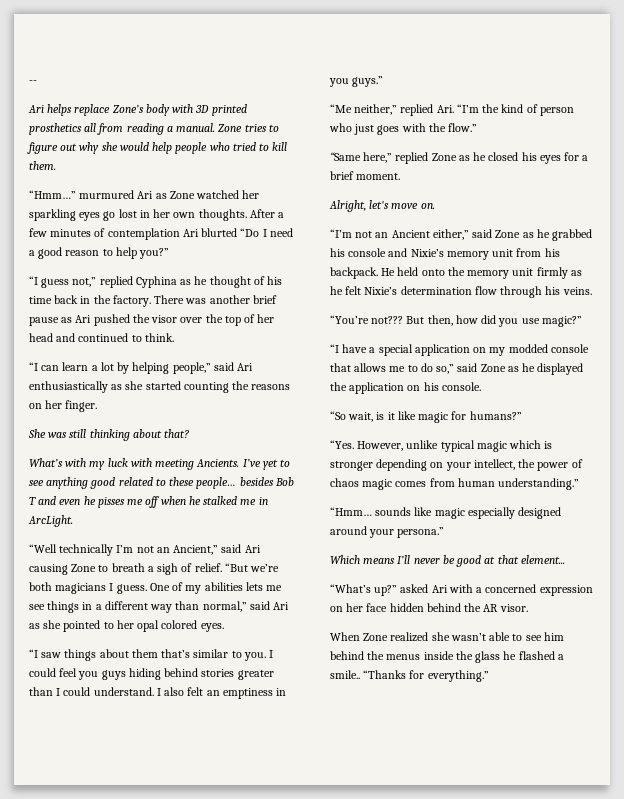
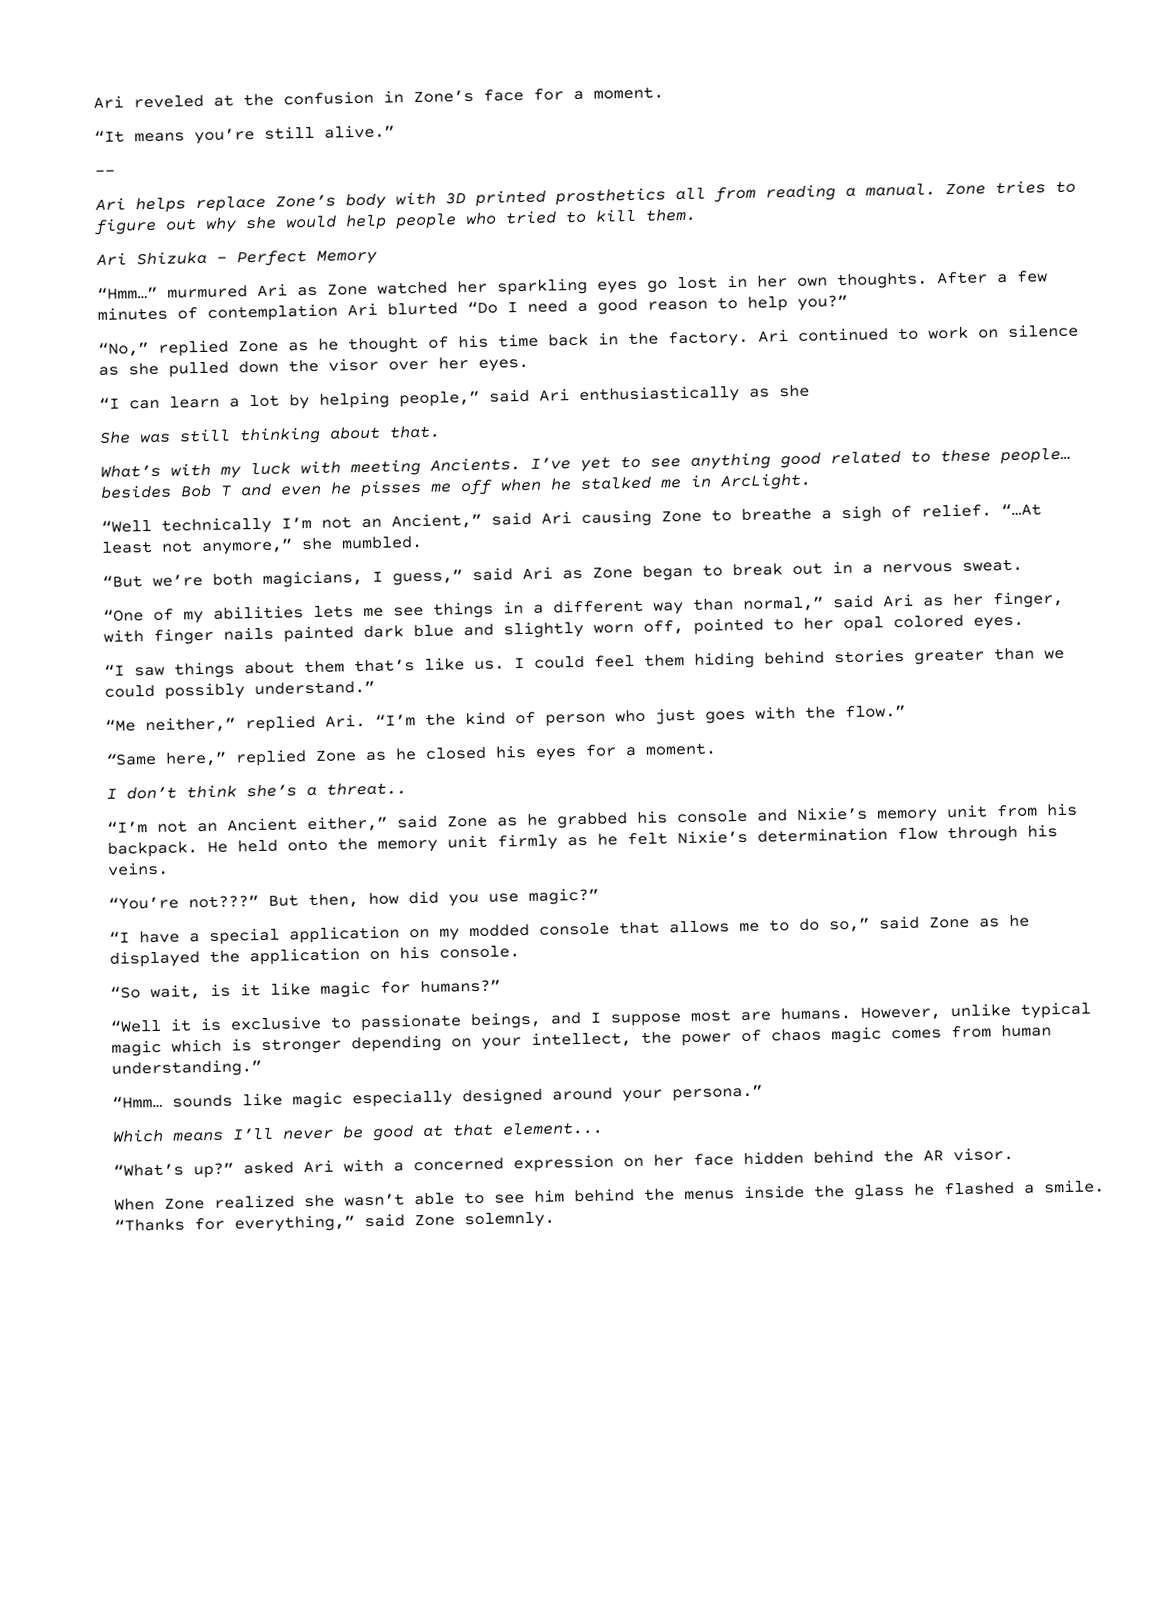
+ Ari reveled at the confusion in Zone’s face for a moment.
+ “It means you’re still alive.”
+ Ari Shizuka – Perfect Memory
- “I guess not,” replied Cyphina as he thought of his time back in the factory.
+ “No,” replied Zone as he thought of his time back in the factory.
- There was another brief pause as Ari pushed the visor over the top of her head and continued to think.
+ Ari continued to work on silence as she pulled down the visor over her eyes.
- “I can learn a lot by helping people,” said Ari enthusiastically as she started counting the reasons on her finger.
+ “I can learn a lot by helping people,” said Ari enthusiastically as she
- She was still thinking about that?
+ She was still thinking about that.
- “Well technically I’m not an Ancient,” said Ari causing Zone to breath a sigh of relief.
+ “Well technically I’m not an Ancient,” said Ari causing Zone to breathe a sigh of relief.
- “But we’re both magicians I guess. One of my abilities lets me see things in a different way than normal,” said Ari as she pointed to her opal colored eyes.
+ “…At least not anymore,” she mumbled.
+ “But we’re both magicians, I guess,” said Ari as Zone began to break out in a nervous sweat.
+ “One of my abilities lets me see things in a different way than normal,” said Ari as her finger, with finger nails painted dark blue and slightly worn off, pointed to her opal colored eyes.
- “I saw things about them that’s similar to you.
+ “I saw things about them that’s like us.
- I could feel you guys hiding behind stories greater than I could understand. I also felt an emptiness in you guys.”
+ I could feel them hiding behind stories greater than we could possibly understand.”
- “Same here,” replied Zone as he closed his eyes for a brief moment.
- Alright, let's move on.
+ “Same here,” replied Zone as he closed his eyes for a moment.
+ I don’t think she’s a threat..
- “You’re not???
+ “You’re not???”
- “Yes. However, unlike typical magic which is stronger depending on your intellect, the power of chaos magic comes from human understanding.”
+ “Well it is exclusive to passionate beings, and I suppose most are humans. However, unlike typical magic which is stronger depending on your intellect, the power of chaos magic comes from human understanding.”
- When Zone realized she wasn’t able to see him behind the menus inside the glass he flashed a smile..
+ When Zone realized she wasn’t able to see him behind the menus inside the glass he flashed a smile.
- “Thanks for everything.”
+ “Thanks for everything,” said Zone solemnly.

